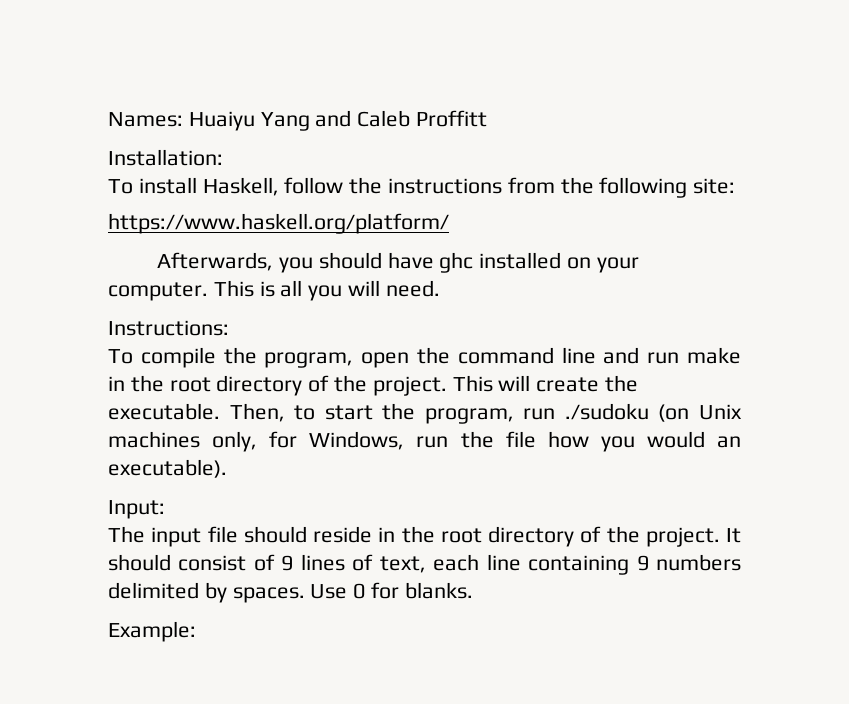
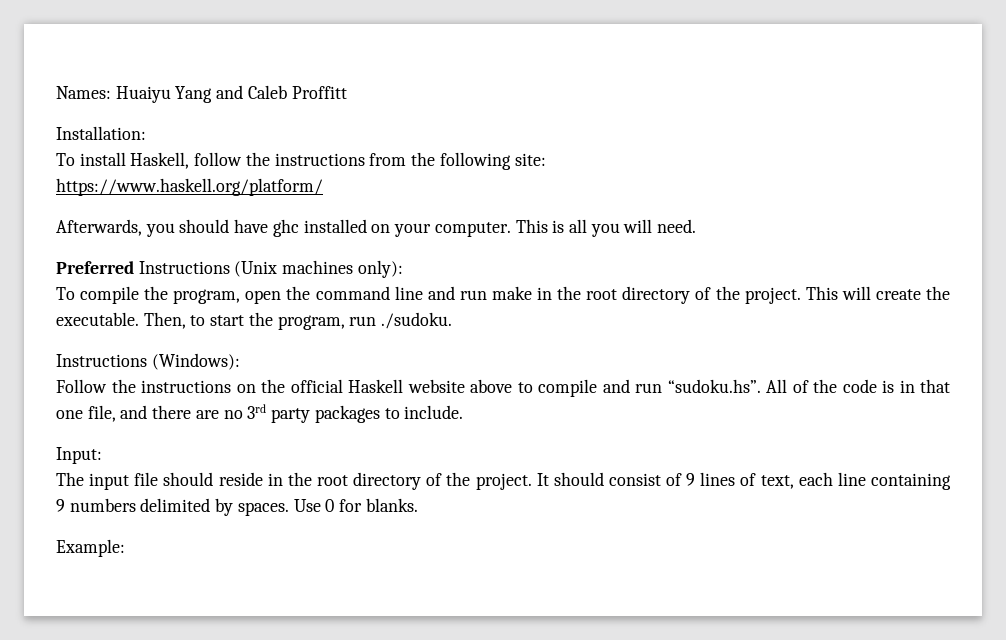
- Instructions:
+ Preferred Instructions (Unix machines only):
- Then, to start the program, run ./sudoku (on Unix machines only, for Windows, run the file how you would an executable).
+ Then, to start the program, run ./sudoku.
+ Instructions (Windows):
+ Follow the instructions on the official Haskell website above to compile and run “sudoku.hs”. All of the code is in that one file, and there are no 3rd party packages to include.

